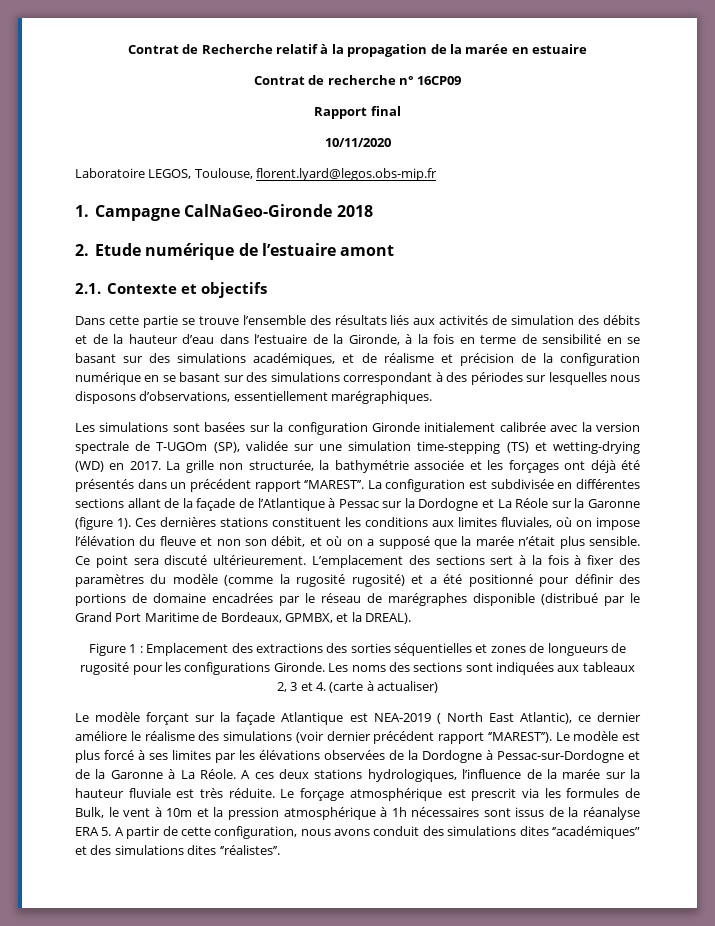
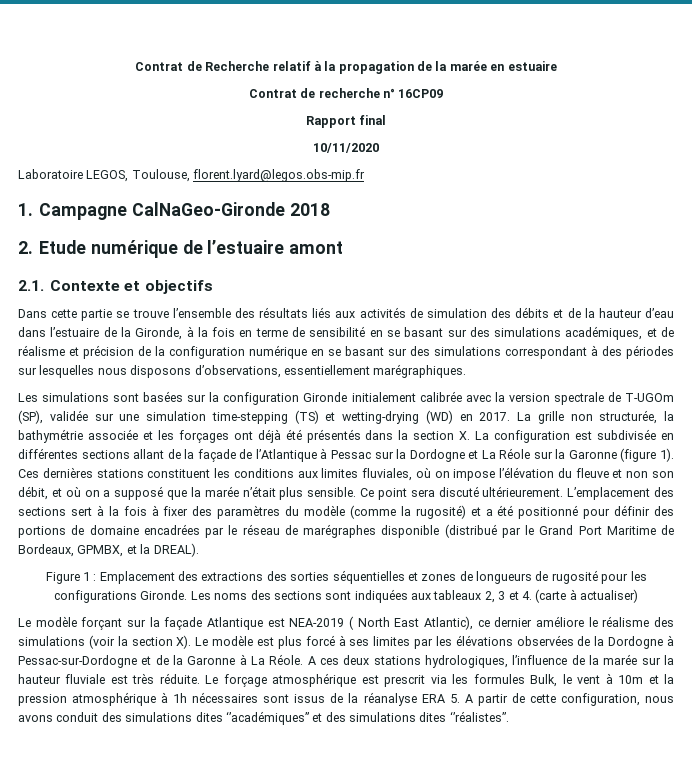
- La grille non structurée, la bathymétrie associée et les forçages ont déjà été présentés dans un précédent rapport ‘’MAREST’’. La configuration est subdivisée en différentes sections allant de la façade de l’Atlantique à Pessac sur la Dordogne et La Réole sur la Garonne (figure 1).
+ La grille non structurée, la bathymétrie associée et les forçages ont déjà été présentés dans la section X. La configuration est subdivisée en différentes sections allant de la façade de l’Atlantique à Pessac sur la Dordogne et La Réole sur la Garonne (figure 1).
- L’emplacement des sections sert à la fois à fixer des paramètres du modèle (comme la rugosité rugosité) et a été positionné pour définir des portions de domaine encadrées par le réseau de marégraphes disponible (distribué par le Grand Port Maritime de Bordeaux, GPMBX, et la DREAL).
+ L’emplacement des sections sert à la fois à fixer des paramètres du modèle (comme la rugosité) et a été positionné pour définir des portions de domaine encadrées par le réseau de marégraphes disponible (distribué par le Grand Port Maritime de Bordeaux, GPMBX, et la DREAL).
- Le modèle forçant sur la façade Atlantique est NEA-2019 ( North East Atlantic), ce dernier améliore le réalisme des simulations (voir dernier précédent rapport ‘’MAREST’’). Le modèle est plus forcé à ses limites par les élévations observées de la Dordogne à Pessac-sur-Dordogne et de la Garonne à La Réole.
+ Le modèle forçant sur la façade Atlantique est NEA-2019 ( North East Atlantic), ce dernier améliore le réalisme des simulations (voir la section X). Le modèle est plus forcé à ses limites par les élévations observées de la Dordogne à Pessac-sur-Dordogne et de la Garonne à La Réole.
- Le forçage atmosphérique est prescrit via les formules de Bulk, le vent à 10m et la pression atmosphérique à 1h nécessaires sont issus de la réanalyse ERA 5. A partir de cette configuration, nous avons conduit des simulations dites ‘’académiques” et des simulations dites ‘’réalistes’’.
+ Le forçage atmosphérique est prescrit via les formules Bulk, le vent à 10m et la pression atmosphérique à 1h nécessaires sont issus de la réanalyse ERA 5. A partir de cette configuration, nous avons conduit des simulations dites ‘’académiques” et des simulations dites ‘’réalistes’’.

